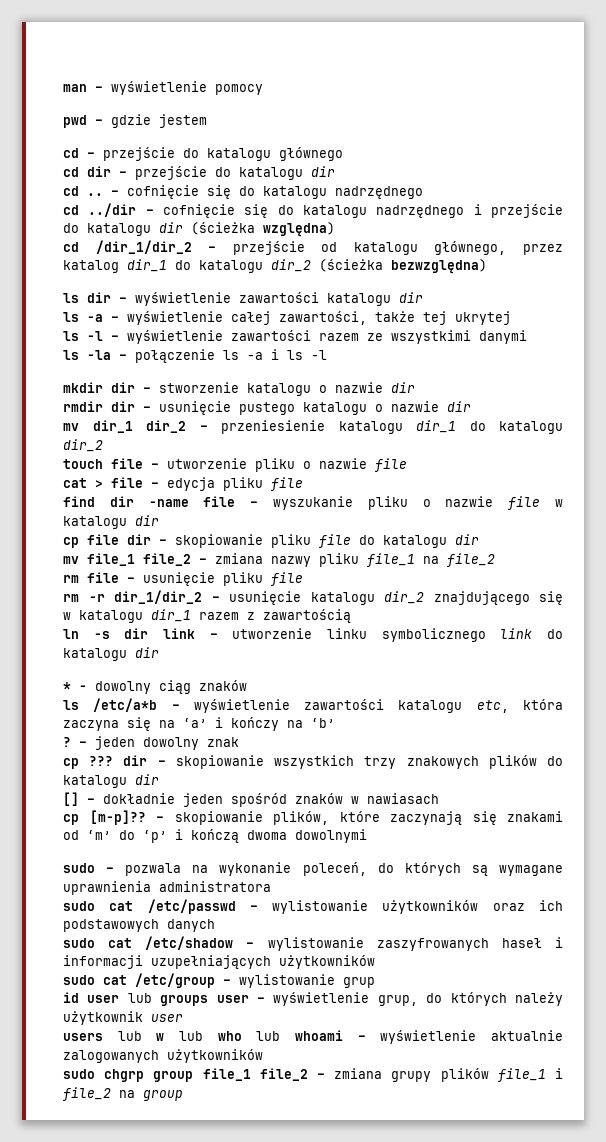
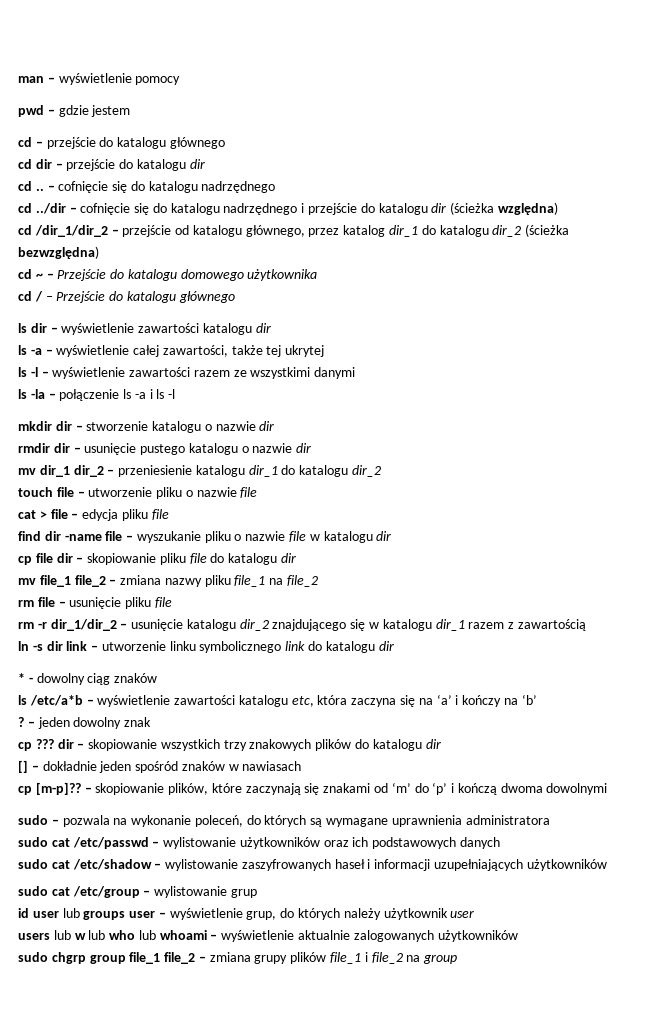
+ cd ~ – Przejście do katalogu domowego użytkownika
+ cd / – Przejście do katalogu głównego

